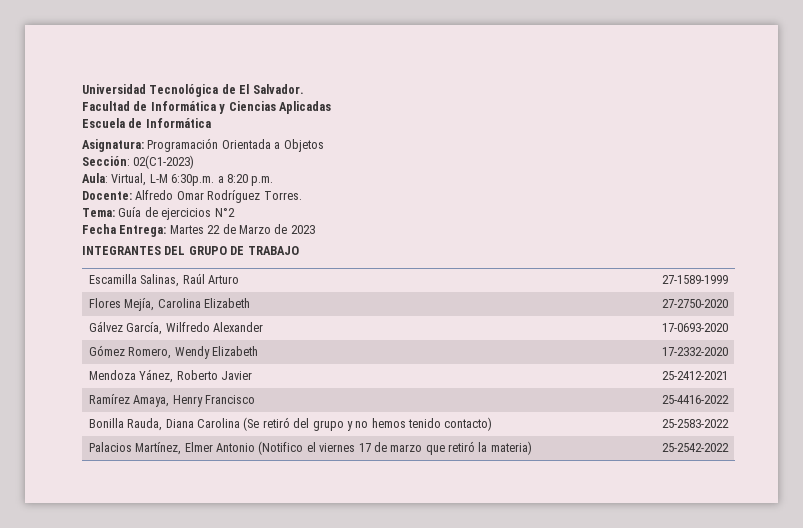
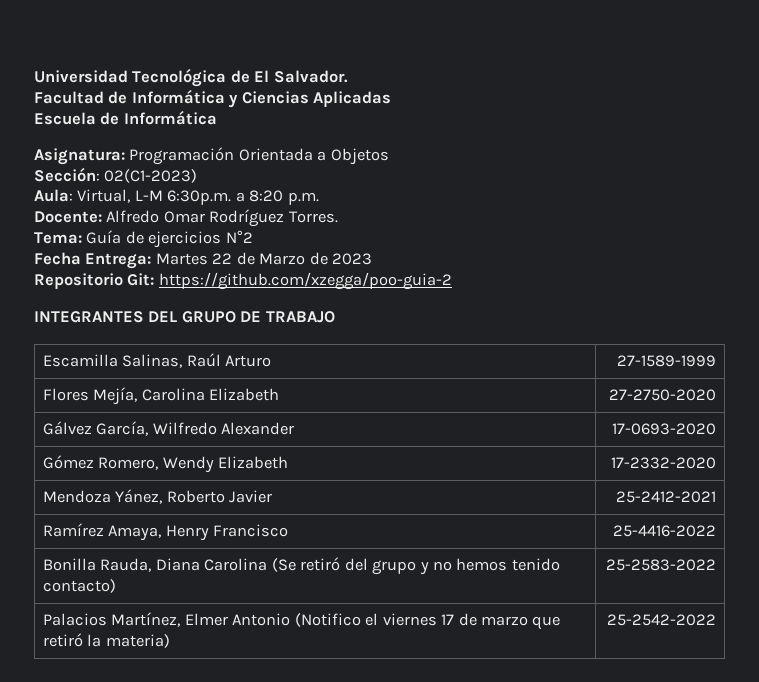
+ Repositorio Git: https://github.com/xzegga/poo-guia-2

